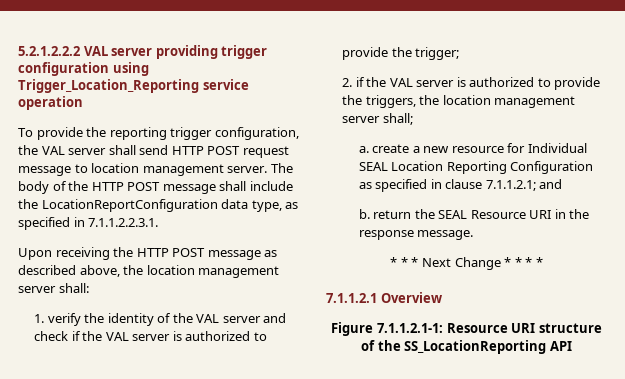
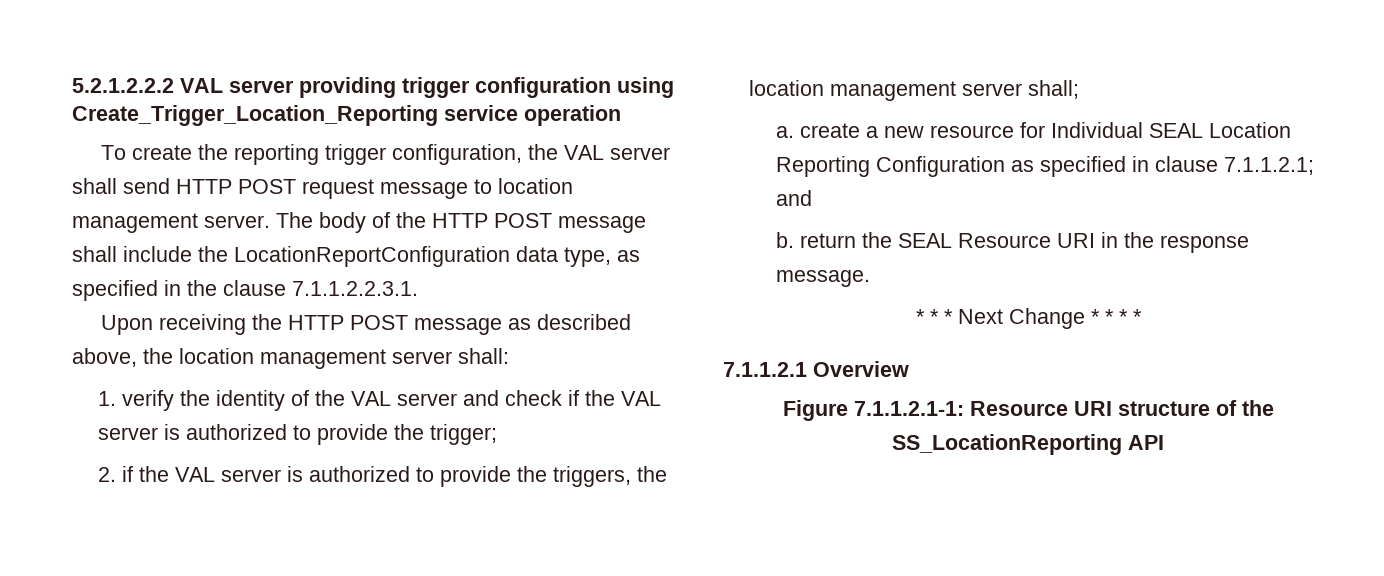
- 5.2.1.2.2.2 VAL server providing trigger configuration using Trigger_Location_Reporting service operation
+ 5.2.1.2.2.2 VAL server providing trigger configuration using Create_Trigger_Location_Reporting service operation
- To provide the reporting trigger configuration, the VAL server shall send HTTP POST request message to location management server.
+ To create the reporting trigger configuration, the VAL server shall send HTTP POST request message to location management server.
- The body of the HTTP POST message shall include the LocationReportConfiguration data type, as specified in 7.1.1.2.2.3.1.
+ The body of the HTTP POST message shall include the LocationReportConfiguration data type, as specified in the clause 7.1.1.2.2.3.1.

